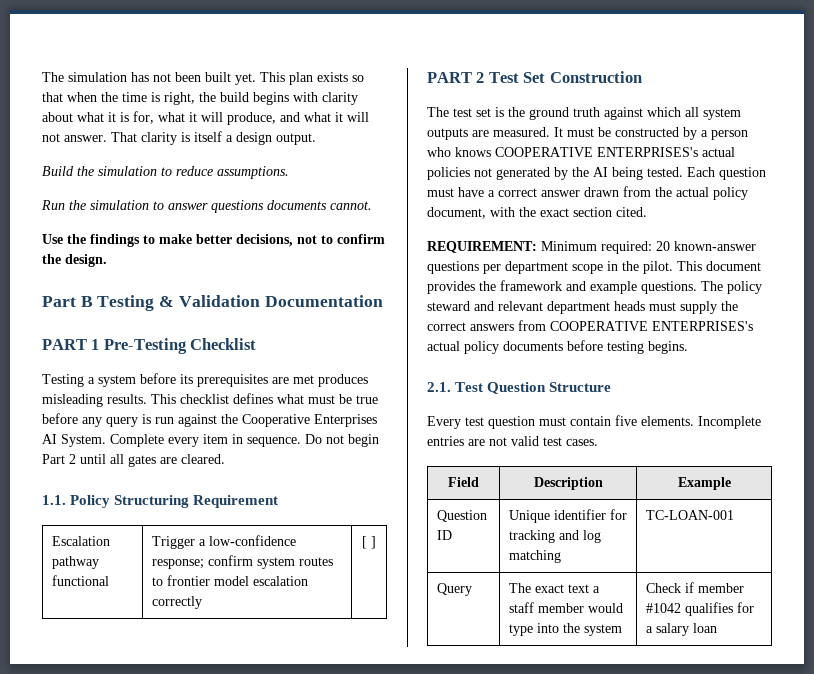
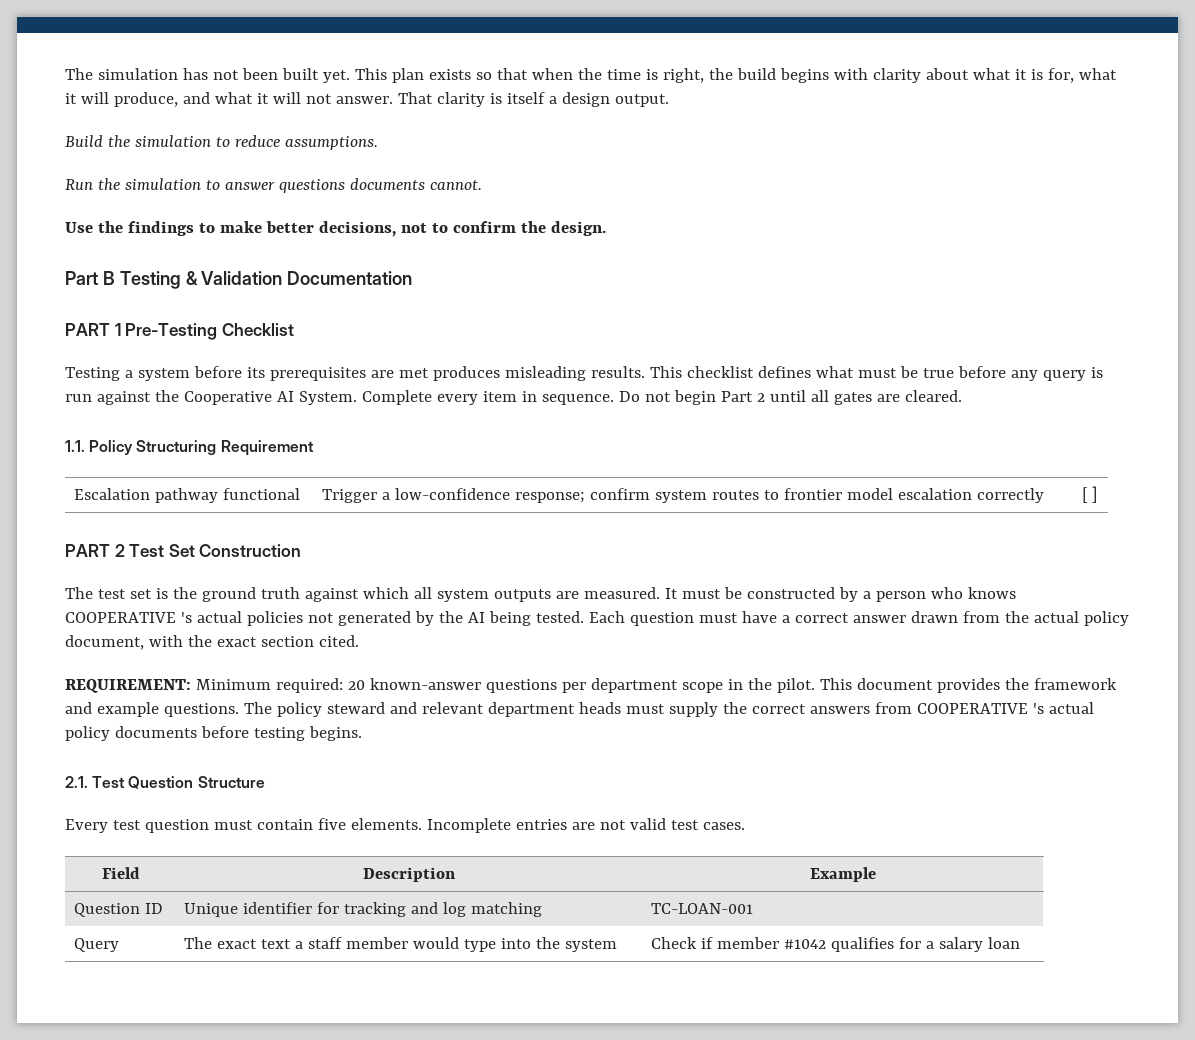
- This checklist defines what must be true before any query is run against the Cooperative Enterprises AI System.
+ This checklist defines what must be true before any query is run against the Cooperative AI System.
- It must be constructed by a person who knows COOPERATIVE ENTERPRISES's actual policies not generated by the AI being tested.
+ It must be constructed by a person who knows COOPERATIVE 's actual policies not generated by the AI being tested.
- The policy steward and relevant department heads must supply the correct answers from COOPERATIVE ENTERPRISES's actual policy documents before testing begins.
+ The policy steward and relevant department heads must supply the correct answers from COOPERATIVE 's actual policy documents before testing begins.

